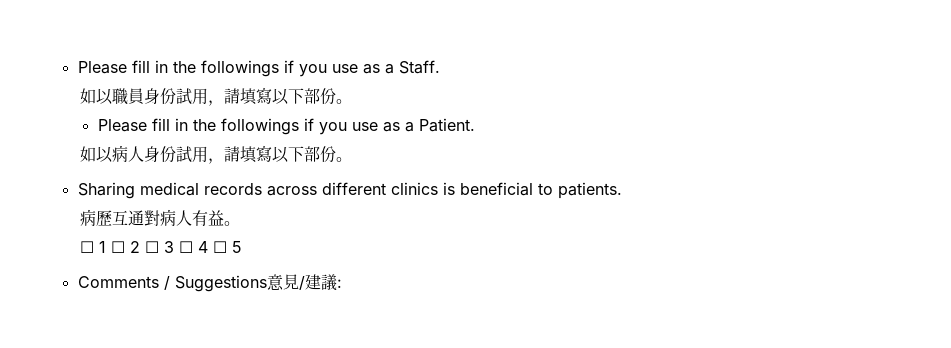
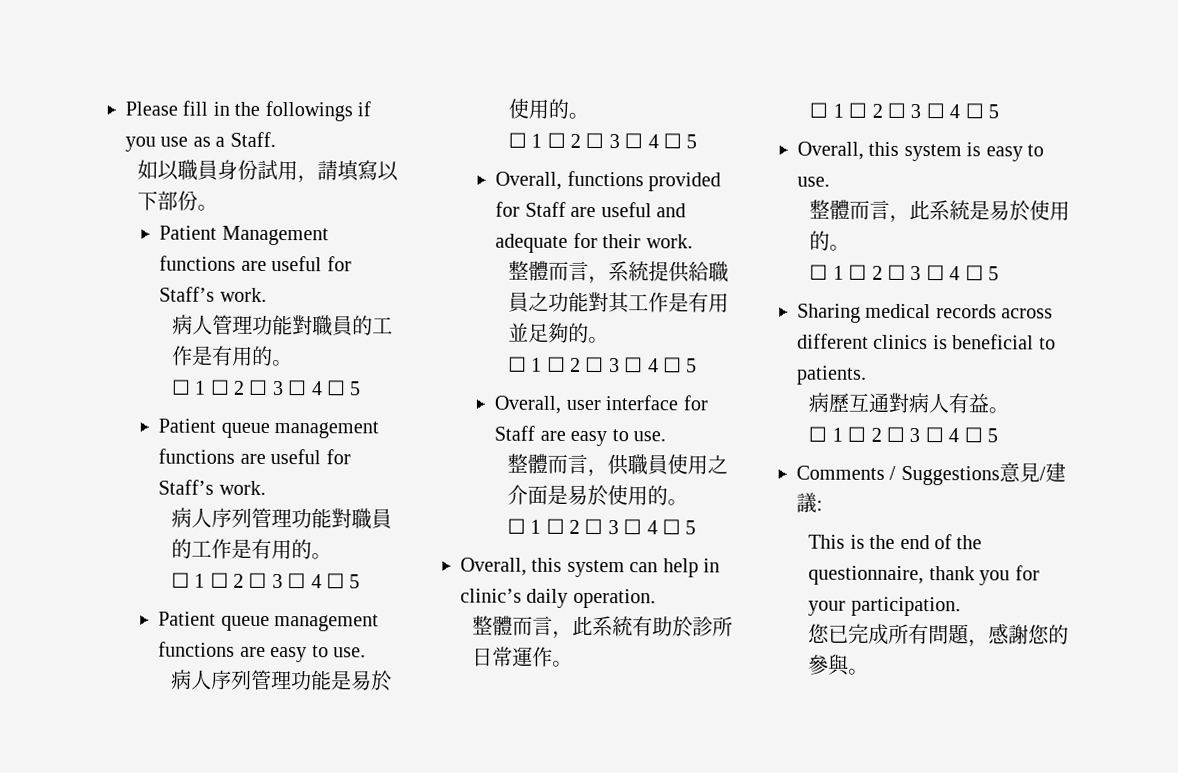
- Please fill in the followings if you use as a Patient.
- 如以病人身份試用，請填寫以下部份。
+ Patient Management functions are useful for Staff’s work.
+ 病人管理功能對職員的工作是有用的。
+ ☐ 1 ☐ 2 ☐ 3 ☐ 4 ☐ 5
+ Patient queue management functions are useful for Staff’s work.
+ 病人序列管理功能對職員的工作是有用的。
+ ☐ 1 ☐ 2 ☐ 3 ☐ 4 ☐ 5
+ Patient queue management functions are easy to use.
+ 病人序列管理功能是易於使用的。
+ ☐ 1 ☐ 2 ☐ 3 ☐ 4 ☐ 5
+ Overall, functions provided for Staff are useful and adequate for their work.
+ 整體而言，系統提供給職員之功能對其工作是有用並足夠的。
+ ☐ 1 ☐ 2 ☐ 3 ☐ 4 ☐ 5
+ Overall, user interface for Staff are easy to use.
+ 整體而言，供職員使用之介面是易於使用的。
+ ☐ 1 ☐ 2 ☐ 3 ☐ 4 ☐ 5
+ Overall, this system can help in clinic’s daily operation.
+ 整體而言，此系統有助於診所日常運作。
+ ☐ 1 ☐ 2 ☐ 3 ☐ 4 ☐ 5
+ Overall, this system is easy to use.
+ 整體而言，此系統是易於使用的。
+ ☐ 1 ☐ 2 ☐ 3 ☐ 4 ☐ 5
+ This is the end of the questionnaire, thank you for your participation.
+ 您已完成所有問題，感謝您的參與。

